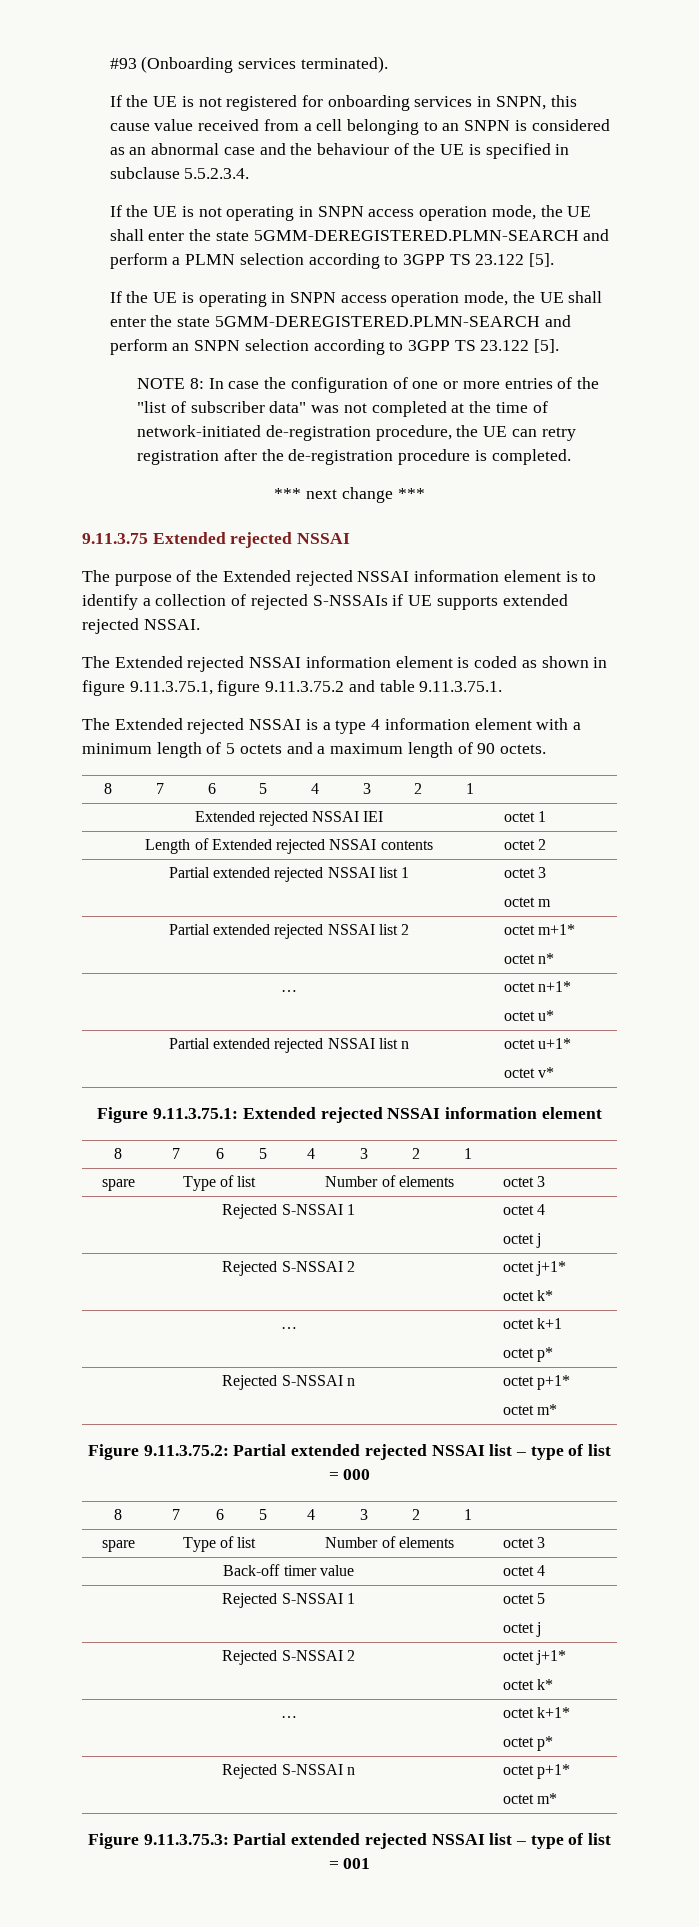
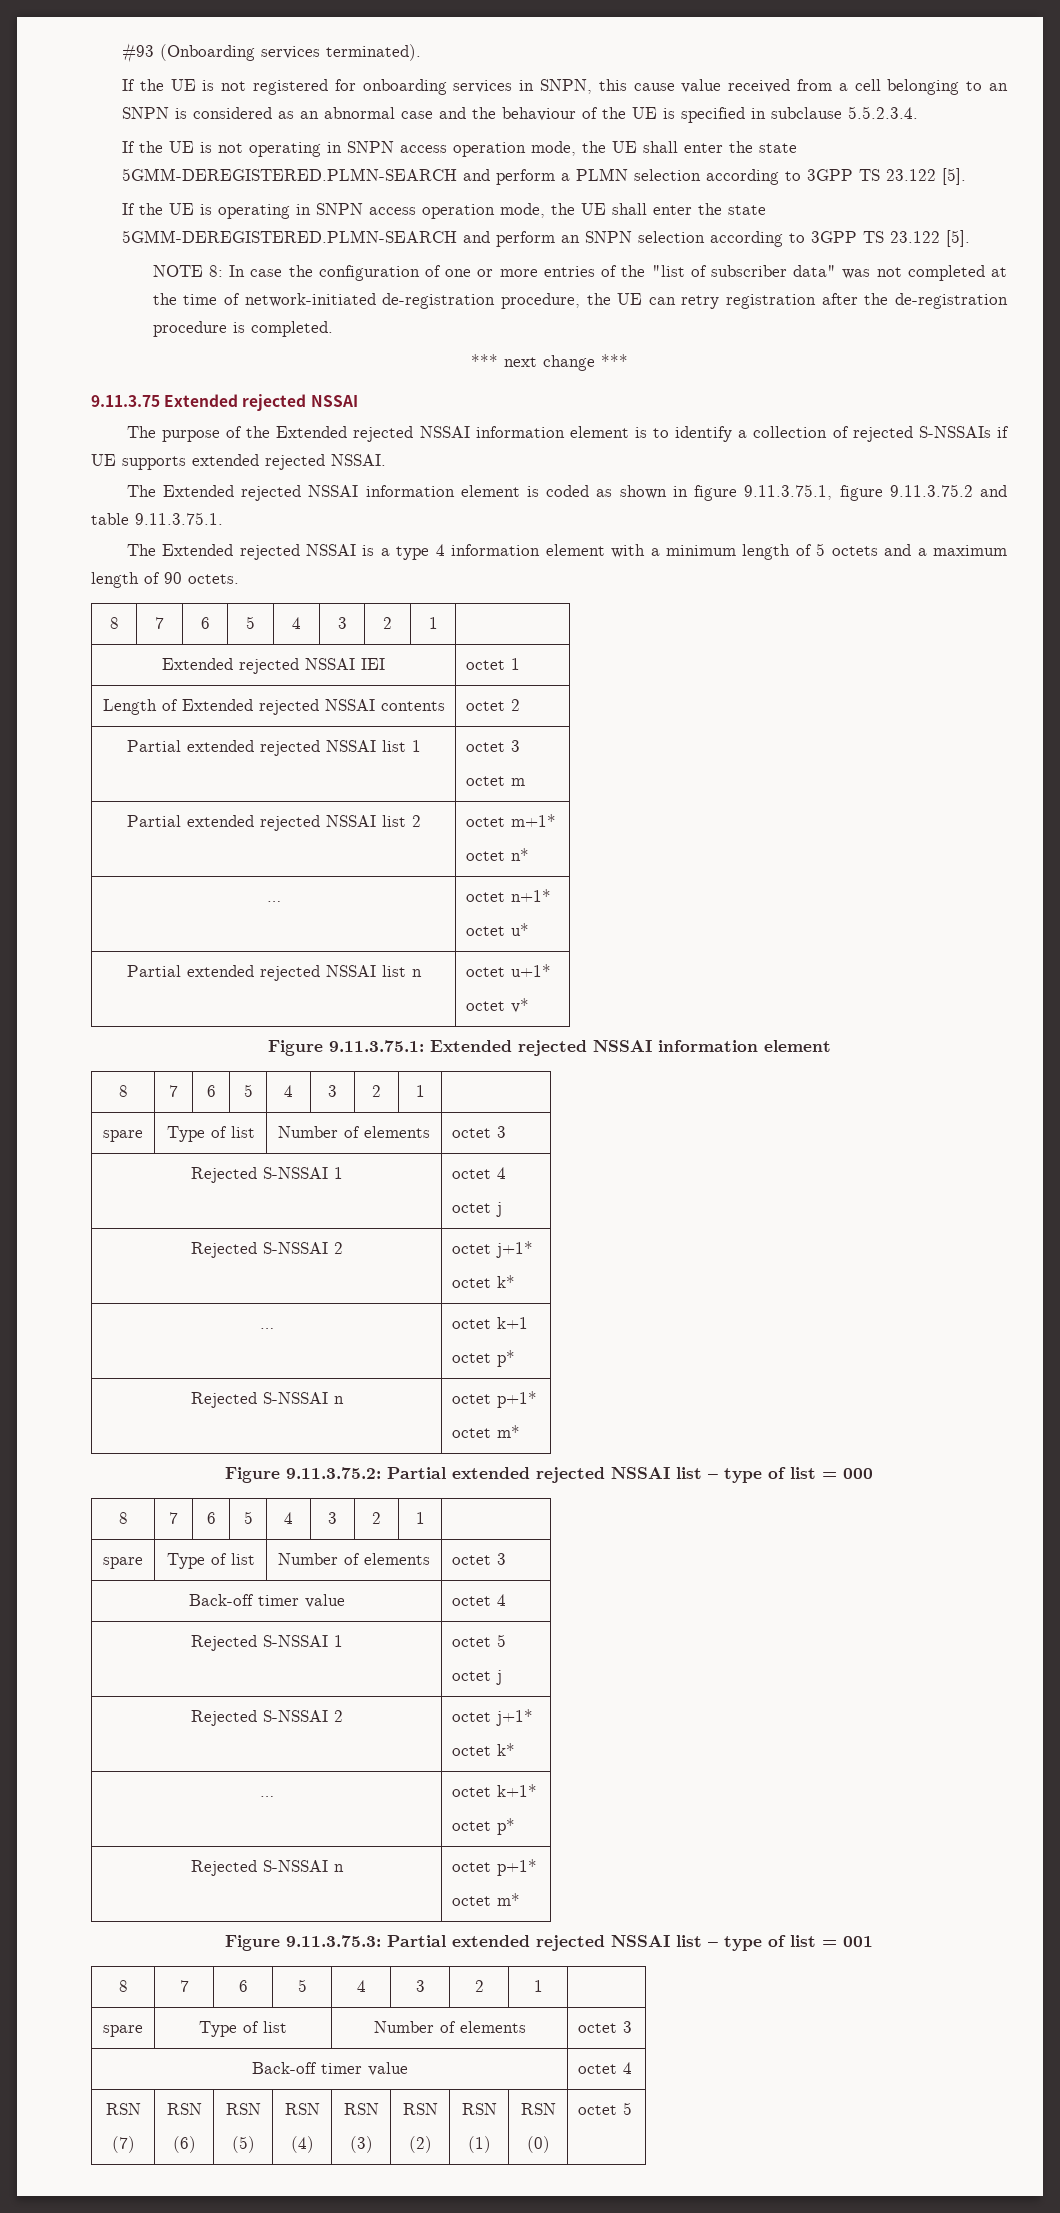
  Figure 9.11.3.75.3: Partial extended rejected NSSAI list – type of list = 001
+ 8 | 7 | 6 | 5 | 4 | 3 | 2 | 1 |
+ spare | Type of list | Number of elements | octet 3
+ Back-off timer value | octet 4
+ RSN
+ (7) | RSN
+ (6) | RSN
+ (5) | RSN
+ (4) | RSN
+ (3) | RSN
+ (2) | RSN
+ (1) | RSN
+ (0) | octet 5

